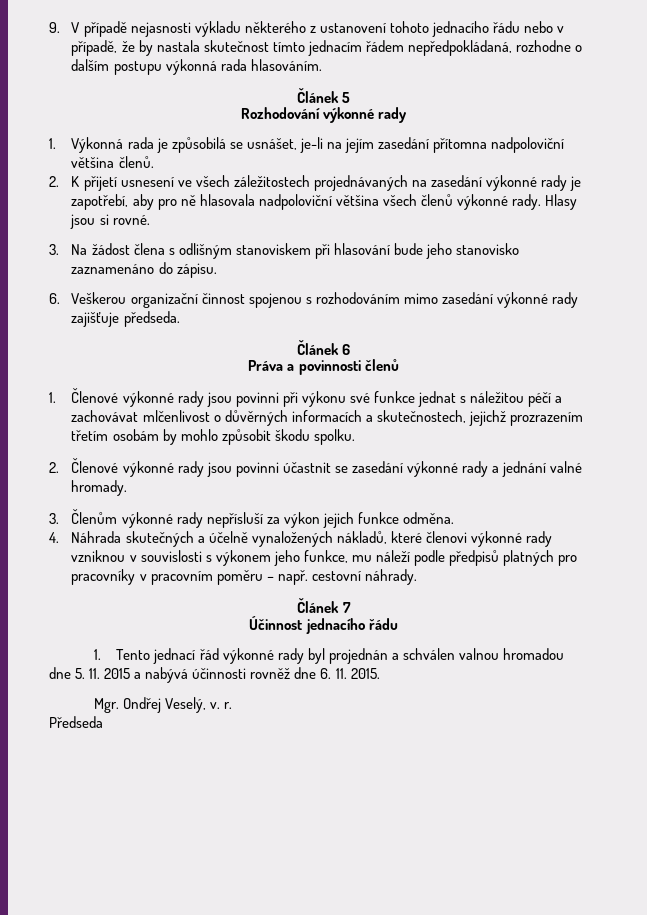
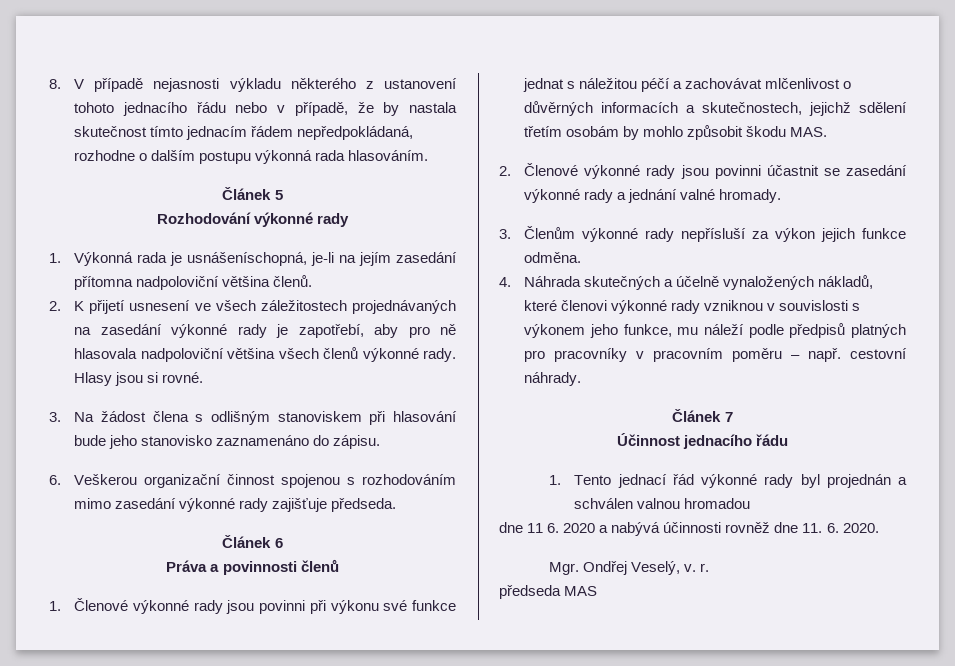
- 9. V případě nejasnosti výkladu některého z ustanovení tohoto jednacího řádu nebo v případě, že by nastala skutečnost tímto jednacím řádem nepředpokládaná, rozhodne o dalším postupu výkonná rada hlasováním.
+ 8. V případě nejasnosti výkladu některého z ustanovení tohoto jednacího řádu nebo v případě, že by nastala skutečnost tímto jednacím řádem nepředpokládaná, rozhodne o dalším postupu výkonná rada hlasováním.
- 1. Výkonná rada je způsobilá se usnášet, je-li na jejím zasedání přítomna nadpoloviční většina členů.
+ 1. Výkonná rada je usnášeníschopná, je-li na jejím zasedání přítomna nadpoloviční většina členů.
- 1. Členové výkonné rady jsou povinni při výkonu své funkce jednat s náležitou péčí a zachovávat mlčenlivost o důvěrných informacích a skutečnostech, jejichž prozrazením třetím osobám by mohlo způsobit škodu spolku.
+ 1. Členové výkonné rady jsou povinni při výkonu své funkce jednat s náležitou péčí a zachovávat mlčenlivost o důvěrných informacích a skutečnostech, jejichž sdělení třetím osobám by mohlo způsobit škodu MAS.
- dne 5. 11. 2015 a nabývá účinnosti rovněž dne 6. 11. 2015.
+ dne 11 6. 2020 a nabývá účinnosti rovněž dne 11. 6. 2020.
- Předseda
+ předseda MAS

